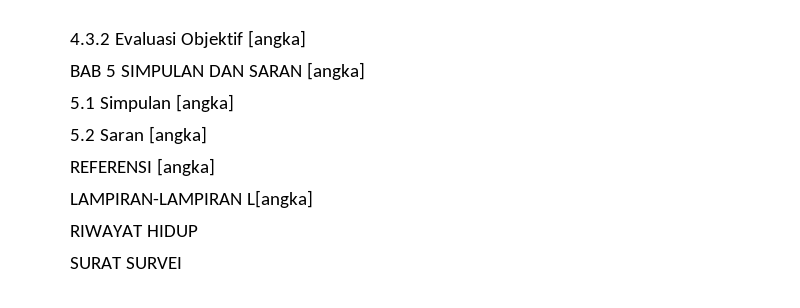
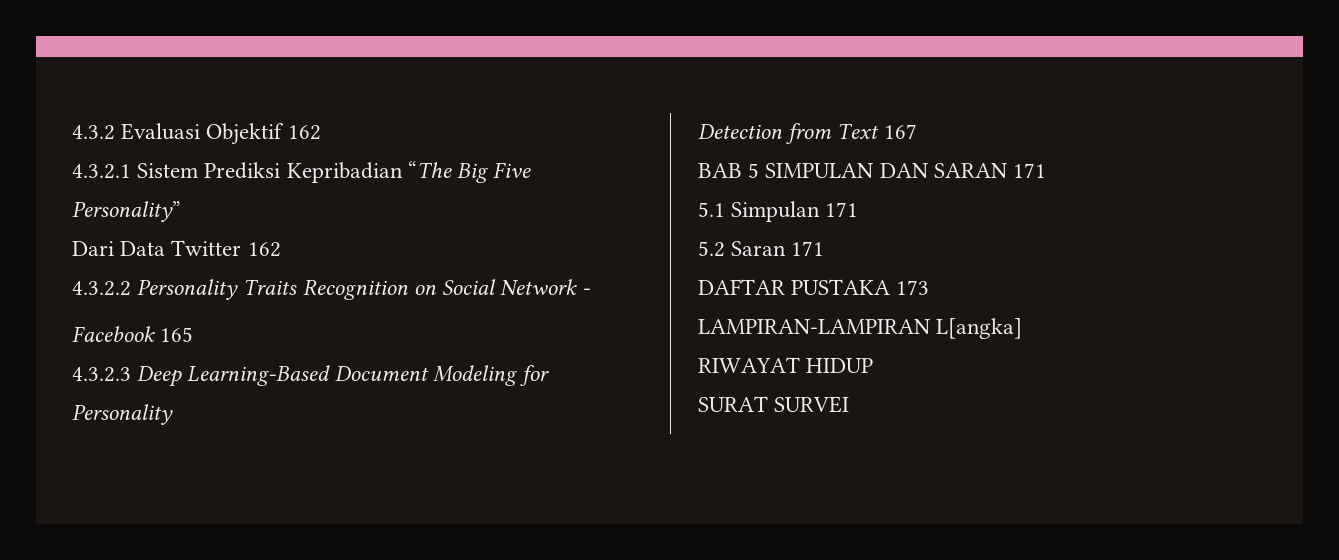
- 4.3.2 Evaluasi Objektif [angka]
+ 4.3.2 Evaluasi Objektif 162
+ 4.3.2.1 Sistem Prediksi Kepribadian “The Big Five Personality”
+ Dari Data Twitter 162
+ 4.3.2.2 Personality Traits Recognition on Social Network -
+ Facebook 165
+ 4.3.2.3 Deep Learning-Based Document Modeling for Personality
+ Detection from Text 167
- BAB 5 SIMPULAN DAN SARAN [angka]
+ BAB 5 SIMPULAN DAN SARAN 171
- 5.1 Simpulan [angka]
+ 5.1 Simpulan 171
- 5.2 Saran [angka]
- REFERENSI [angka]
+ 5.2 Saran 171
+ DAFTAR PUSTAKA 173

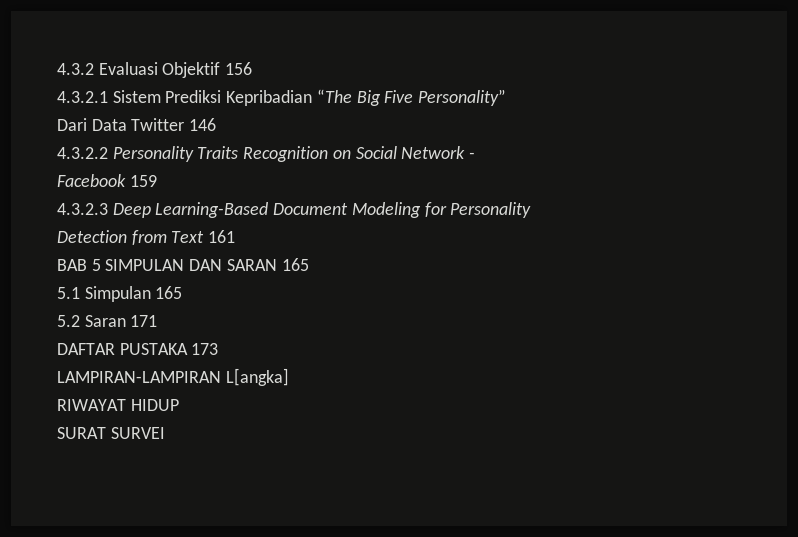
- 4.3.2 Evaluasi Objektif 162
+ 4.3.2 Evaluasi Objektif 156
- Dari Data Twitter 162
+ Dari Data Twitter 146
- Facebook 165
+ Facebook 159
- Detection from Text 167
+ Detection from Text 161
- BAB 5 SIMPULAN DAN SARAN 171
+ BAB 5 SIMPULAN DAN SARAN 165
- 5.1 Simpulan 171
+ 5.1 Simpulan 165

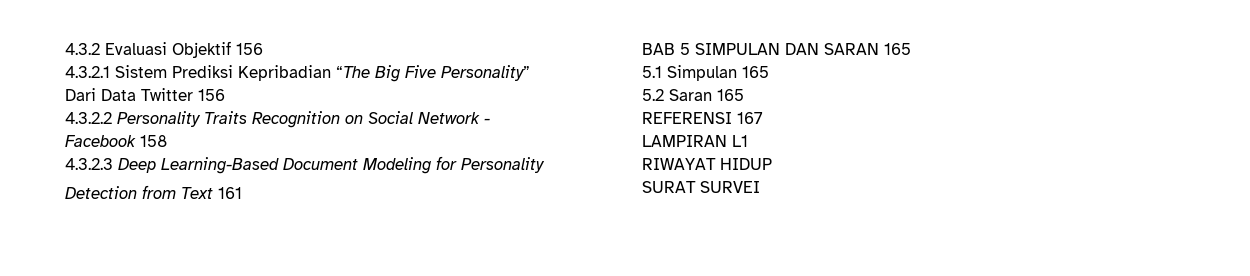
- Dari Data Twitter 146
+ Dari Data Twitter 156
- Facebook 159
+ Facebook 158
- 5.2 Saran 171
- DAFTAR PUSTAKA 173
- LAMPIRAN-LAMPIRAN L[angka]
+ 5.2 Saran 165
+ REFERENSI 167
+ LAMPIRAN L1

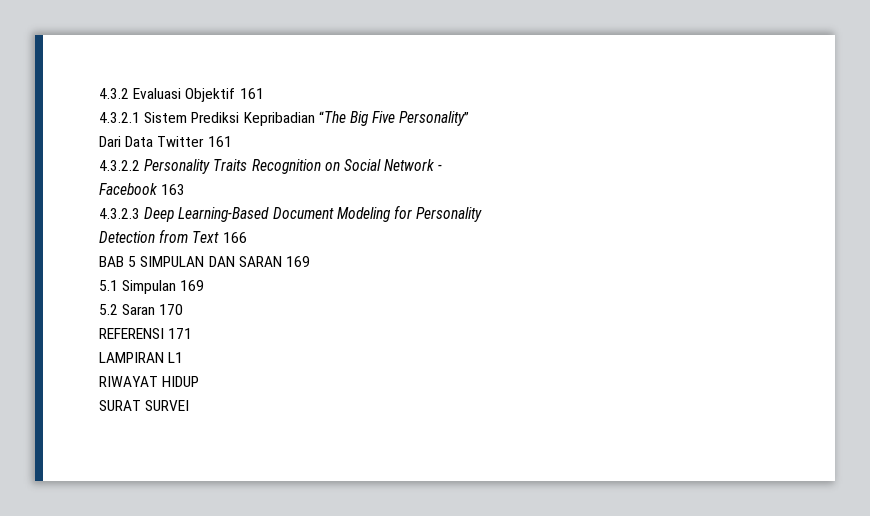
- 4.3.2 Evaluasi Objektif 156
+ 4.3.2 Evaluasi Objektif 161
- Dari Data Twitter 156
+ Dari Data Twitter 161
- Facebook 158
+ Facebook 163
- Detection from Text 161
+ Detection from Text 166
- BAB 5 SIMPULAN DAN SARAN 165
+ BAB 5 SIMPULAN DAN SARAN 169
- 5.1 Simpulan 165
+ 5.1 Simpulan 169
- 5.2 Saran 165
+ 5.2 Saran 170
- REFERENSI 167
+ REFERENSI 171

